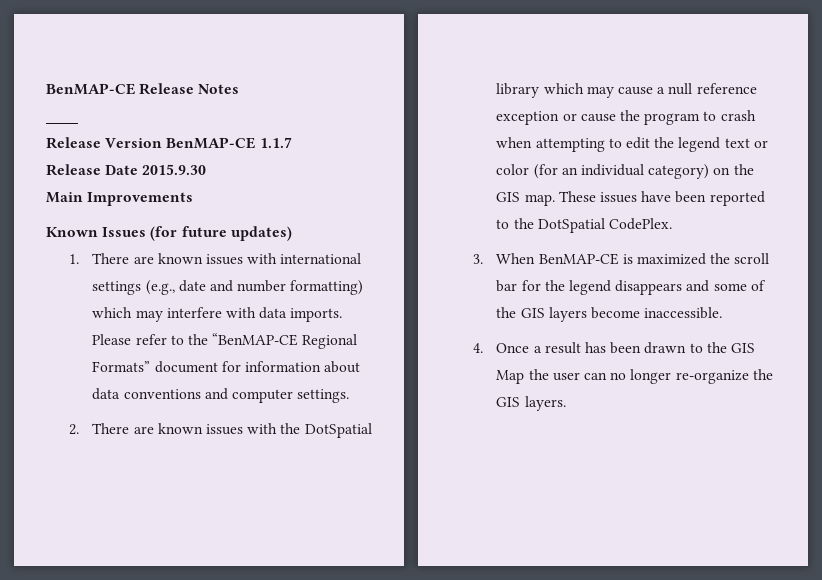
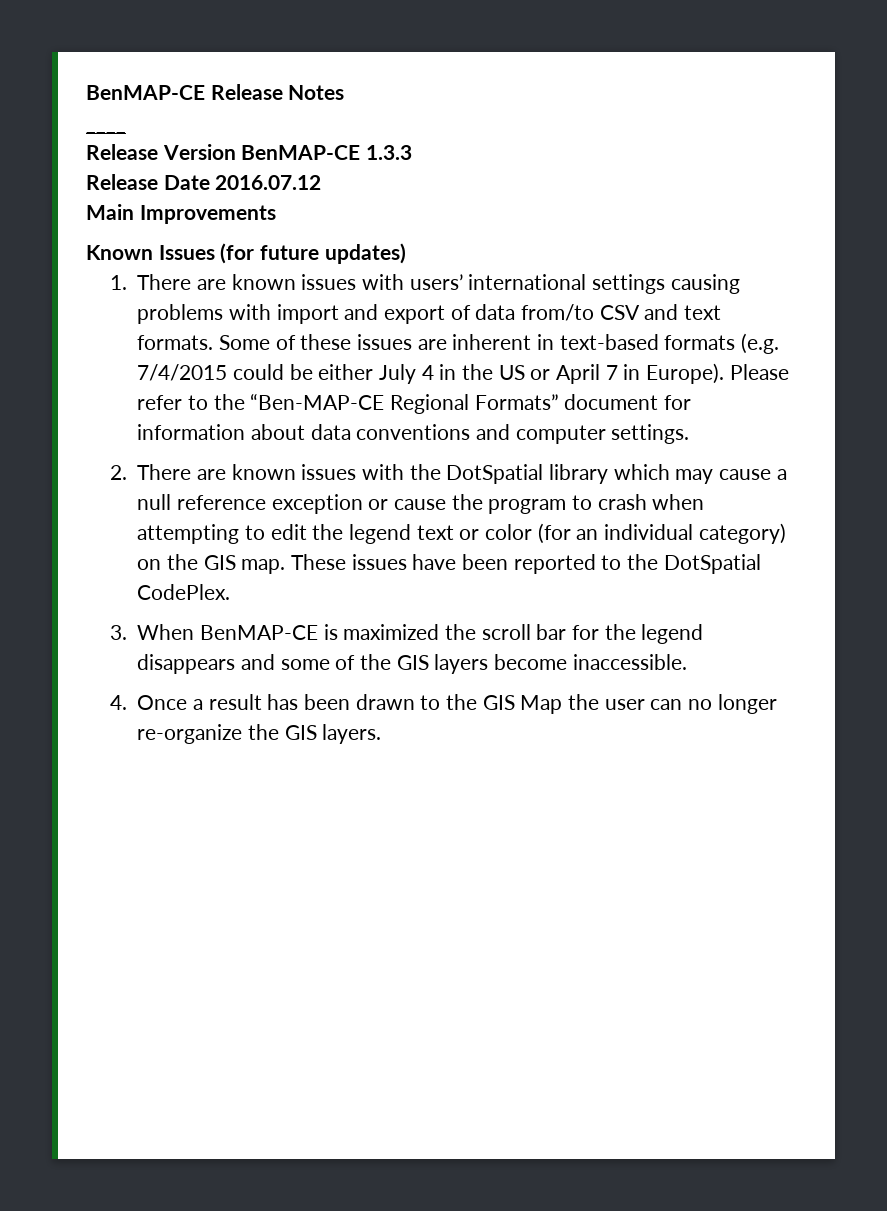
- Release Version BenMAP-CE 1.1.7
+ Release Version BenMAP-CE 1.3.3
- Release Date 2015.9.30
+ Release Date 2016.07.12
- 1. There are known issues with international settings (e.g., date and number formatting) which may interfere with data imports.
+ 1. There are known issues with users’ international settings causing problems with import and export of data from/to CSV and text formats. Some of these issues are inherent in text-based formats (e.g. 7/4/2015 could be either July 4 in the US or April 7 in Europe).
- Please refer to the “BenMAP-CE Regional Formats” document for information about data conventions and computer settings.
+ Please refer to the “Ben-MAP-CE Regional Formats” document for information about data conventions and computer settings.

